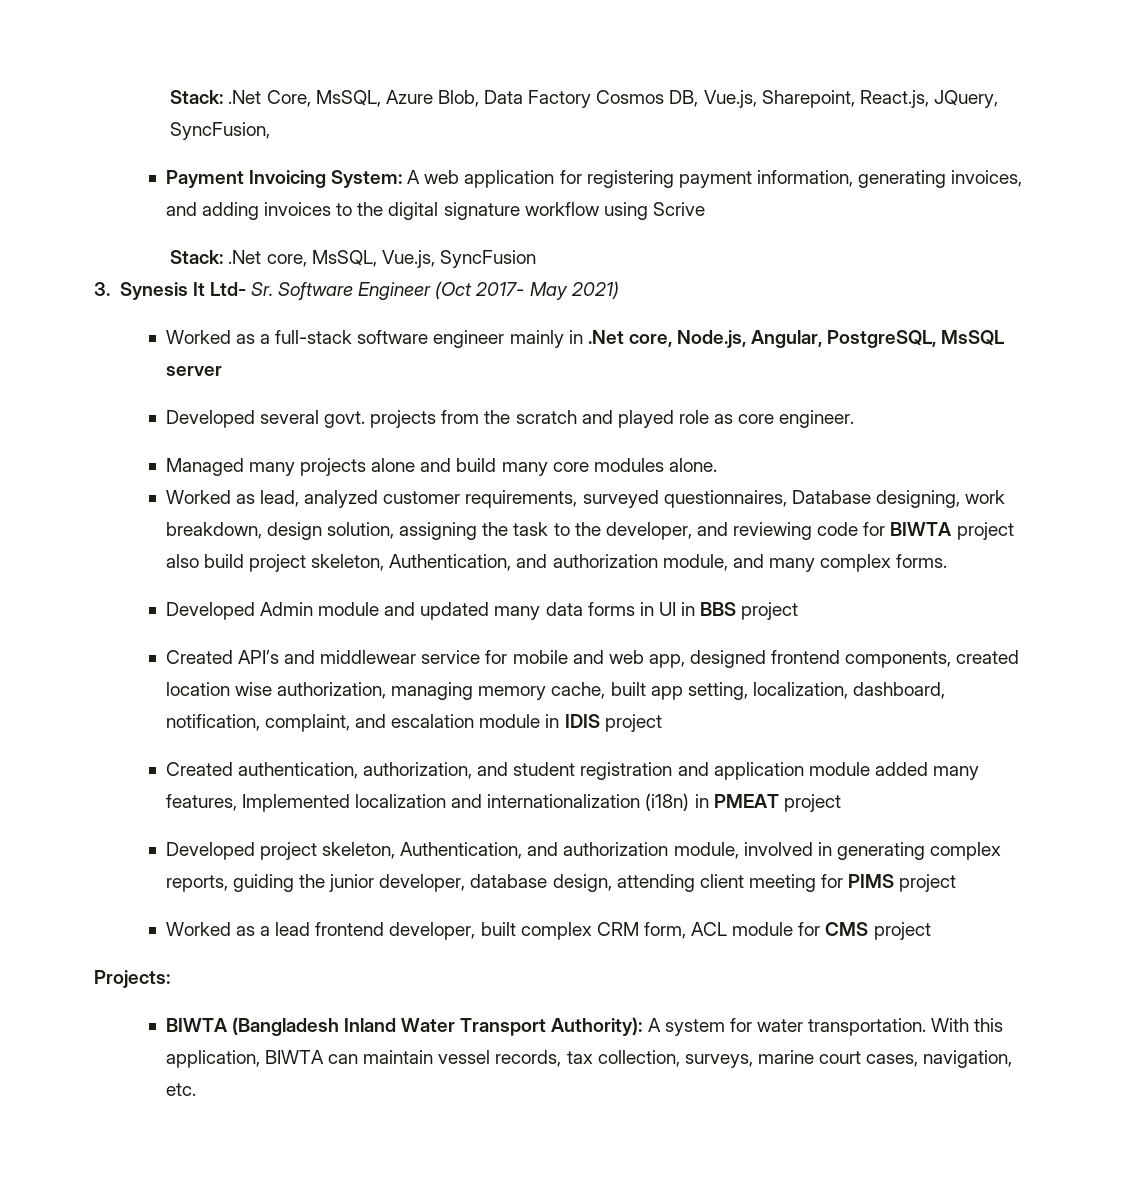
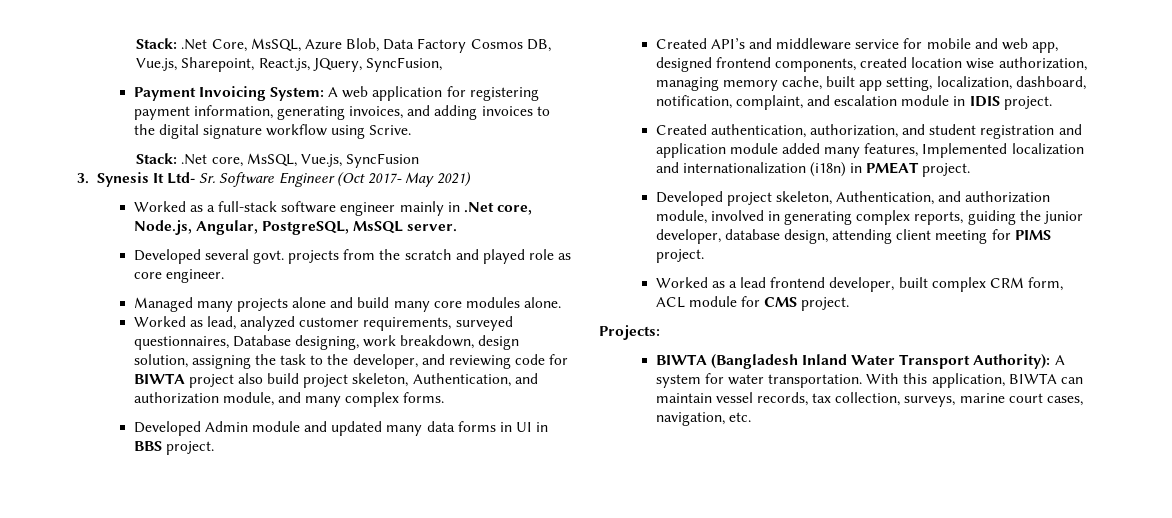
- Payment Invoicing System: A web application for registering payment information, generating invoices, and adding invoices to the digital signature workflow using Scrive
+ Payment Invoicing System: A web application for registering payment information, generating invoices, and adding invoices to the digital signature workflow using Scrive.
- Worked as a full-stack software engineer mainly in .Net core, Node.js, Angular, PostgreSQL, MsSQL server
+ Worked as a full-stack software engineer mainly in .Net core, Node.js, Angular, PostgreSQL, MsSQL server.
- Developed Admin module and updated many data forms in UI in BBS project
+ Developed Admin module and updated many data forms in UI in BBS project.
- Created API’s and middlewear service for mobile and web app, designed frontend components, created location wise authorization, managing memory cache, built app setting, localization, dashboard, notification, complaint, and escalation module in IDIS project
+ Created API’s and middleware service for mobile and web app, designed frontend components, created location wise authorization, managing memory cache, built app setting, localization, dashboard, notification, complaint, and escalation module in IDIS project.
- Created authentication, authorization, and student registration and application module added many features, Implemented localization and internationalization (i18n) in PMEAT project
+ Created authentication, authorization, and student registration and application module added many features, Implemented localization and internationalization (i18n) in PMEAT project.
- Developed project skeleton, Authentication, and authorization module, involved in generating complex reports, guiding the junior developer, database design, attending client meeting for PIMS project
+ Developed project skeleton, Authentication, and authorization module, involved in generating complex reports, guiding the junior developer, database design, attending client meeting for PIMS project.
- Worked as a lead frontend developer, built complex CRM form, ACL module for CMS project
+ Worked as a lead frontend developer, built complex CRM form, ACL module for CMS project.

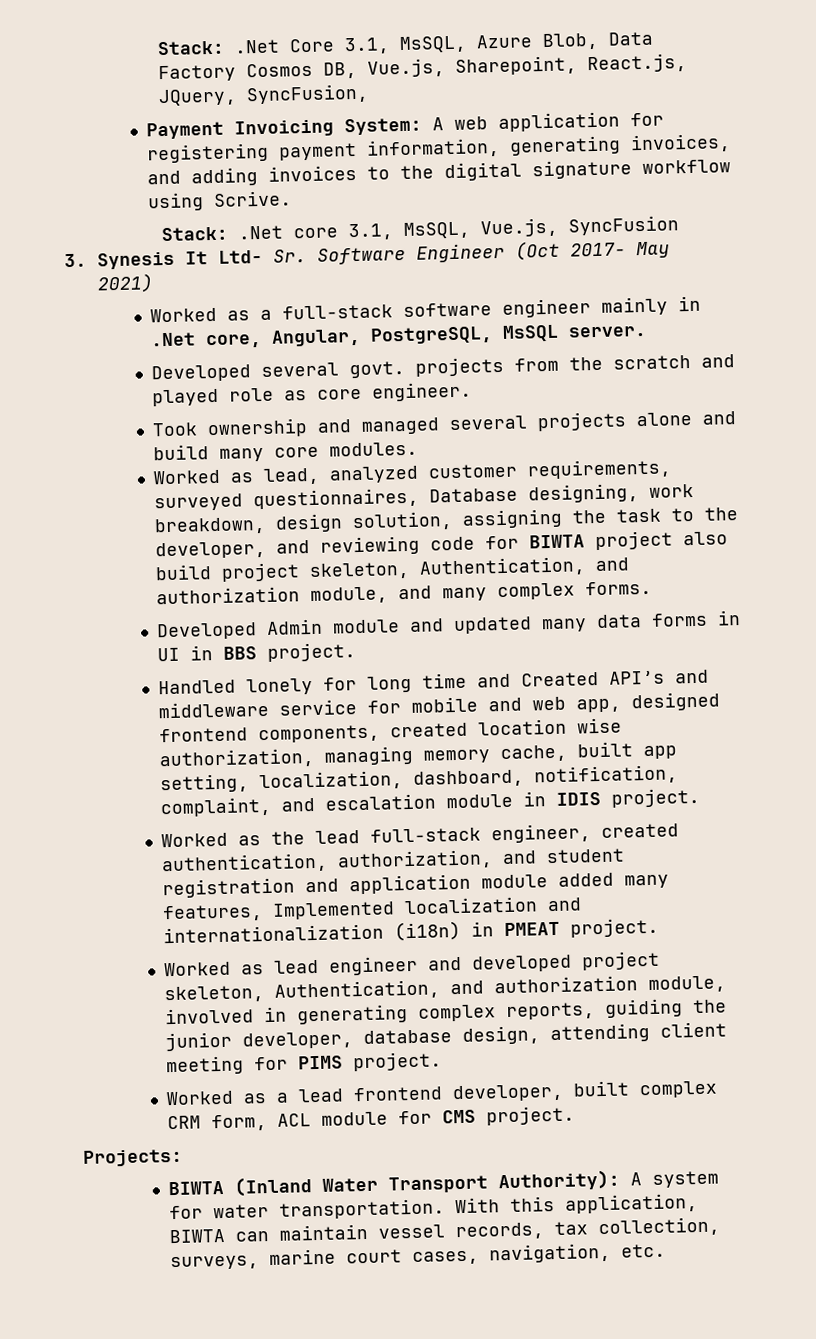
- Stack: .Net Core, MsSQL, Azure Blob, Data Factory Cosmos DB, Vue.js, Sharepoint, React.js, JQuery, SyncFusion,
+ Stack: .Net Core 3.1, MsSQL, Azure Blob, Data Factory Cosmos DB, Vue.js, Sharepoint, React.js, JQuery, SyncFusion,
- Stack: .Net core, MsSQL, Vue.js, SyncFusion
+ Stack: .Net core 3.1, MsSQL, Vue.js, SyncFusion
- Worked as a full-stack software engineer mainly in .Net core, Node.js, Angular, PostgreSQL, MsSQL server.
+ Worked as a full-stack software engineer mainly in .Net core, Angular, PostgreSQL, MsSQL server.
- Managed many projects alone and build many core modules alone.
+ Took ownership and managed several projects alone and build many core modules.
- Created API’s and middleware service for mobile and web app, designed frontend components, created location wise authorization, managing memory cache, built app setting, localization, dashboard, notification, complaint, and escalation module in IDIS project.
+ Handled lonely for long time and Created API’s and middleware service for mobile and web app, designed frontend components, created location wise authorization, managing memory cache, built app setting, localization, dashboard, notification, complaint, and escalation module in IDIS project.
- Created authentication, authorization, and student registration and application module added many features, Implemented localization and internationalization (i18n) in PMEAT project.
+ Worked as the lead full-stack engineer, created authentication, authorization, and student registration and application module added many features, Implemented localization and internationalization (i18n) in PMEAT project.
- Developed project skeleton, Authentication, and authorization module, involved in generating complex reports, guiding the junior developer, database design, attending client meeting for PIMS project.
+ Worked as lead engineer and developed project skeleton, Authentication, and authorization module, involved in generating complex reports, guiding the junior developer, database design, attending client meeting for PIMS project.
- BIWTA (Bangladesh Inland Water Transport Authority): A system for water transportation.
+ BIWTA (Inland Water Transport Authority): A system for water transportation.

